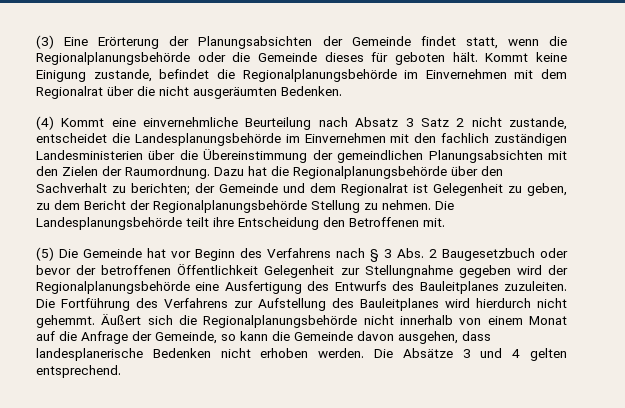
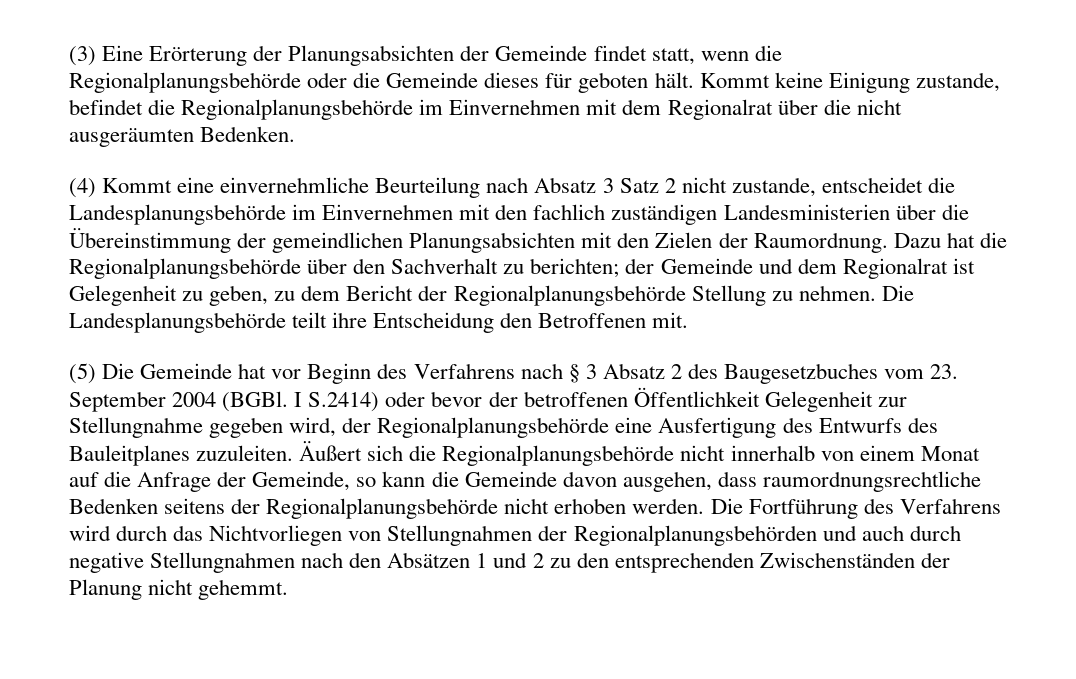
- (5) Die Gemeinde hat vor Beginn des Verfahrens nach § 3 Abs. 2 Baugesetzbuch oder bevor der betroffenen Öffentlichkeit Gelegenheit zur Stellungnahme gegeben wird der Regionalplanungsbehörde eine Ausfertigung des Entwurfs des Bauleitplanes zuzuleiten.
+ (5) Die Gemeinde hat vor Beginn des Verfahrens nach § 3 Absatz 2 des Baugesetzbuches vom 23. September 2004 (BGBl. I S.2414) oder bevor der betroffenen Öffentlichkeit Gelegenheit zur Stellungnahme gegeben wird, der Regionalplanungsbehörde eine Ausfertigung des Entwurfs des Bauleitplanes zuzuleiten.
- Die Fortführung des Verfahrens zur Aufstellung des Bauleitplanes wird hierdurch nicht gehemmt.
- Äußert sich die Regionalplanungsbehörde nicht innerhalb von einem Monat auf die Anfrage der Gemeinde, so kann die Gemeinde davon ausgehen, dass landesplanerische Bedenken nicht erhoben werden. Die Absätze 3 und 4 gelten entsprechend.
+ Äußert sich die Regionalplanungsbehörde nicht innerhalb von einem Monat auf die Anfrage der Gemeinde, so kann die Gemeinde davon ausgehen, dass raumordnungsrechtliche Bedenken seitens der Regionalplanungsbehörde nicht erhoben werden. Die Fortführung des Verfahrens wird durch das Nichtvorliegen von Stellungnahmen der Regionalplanungsbehörden und auch durch negative Stellungnahmen nach den Absätzen 1 und 2 zu den entsprechenden Zwischenständen der Planung nicht gehemmt.

